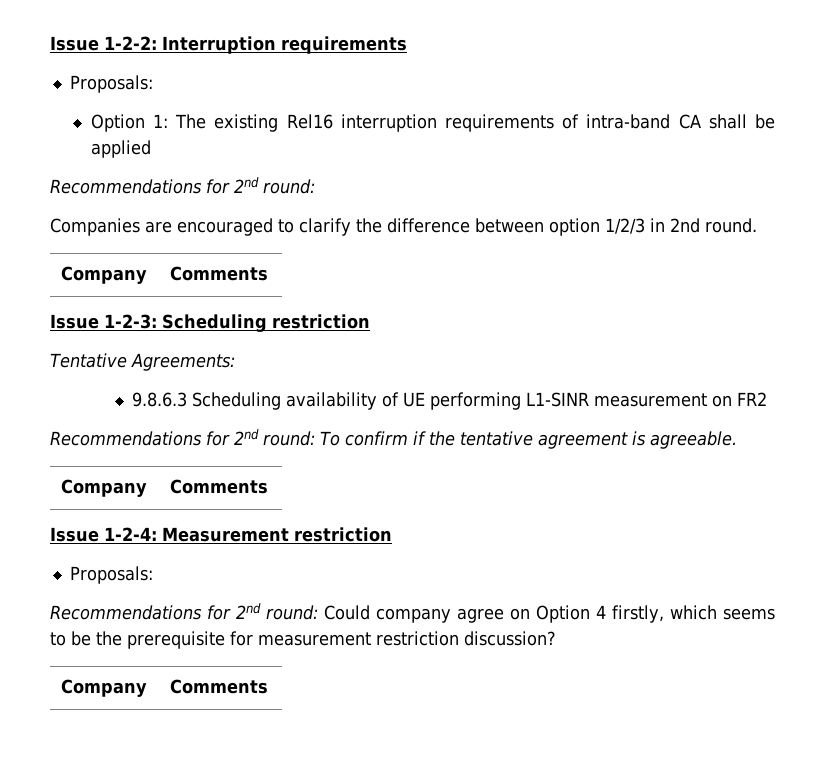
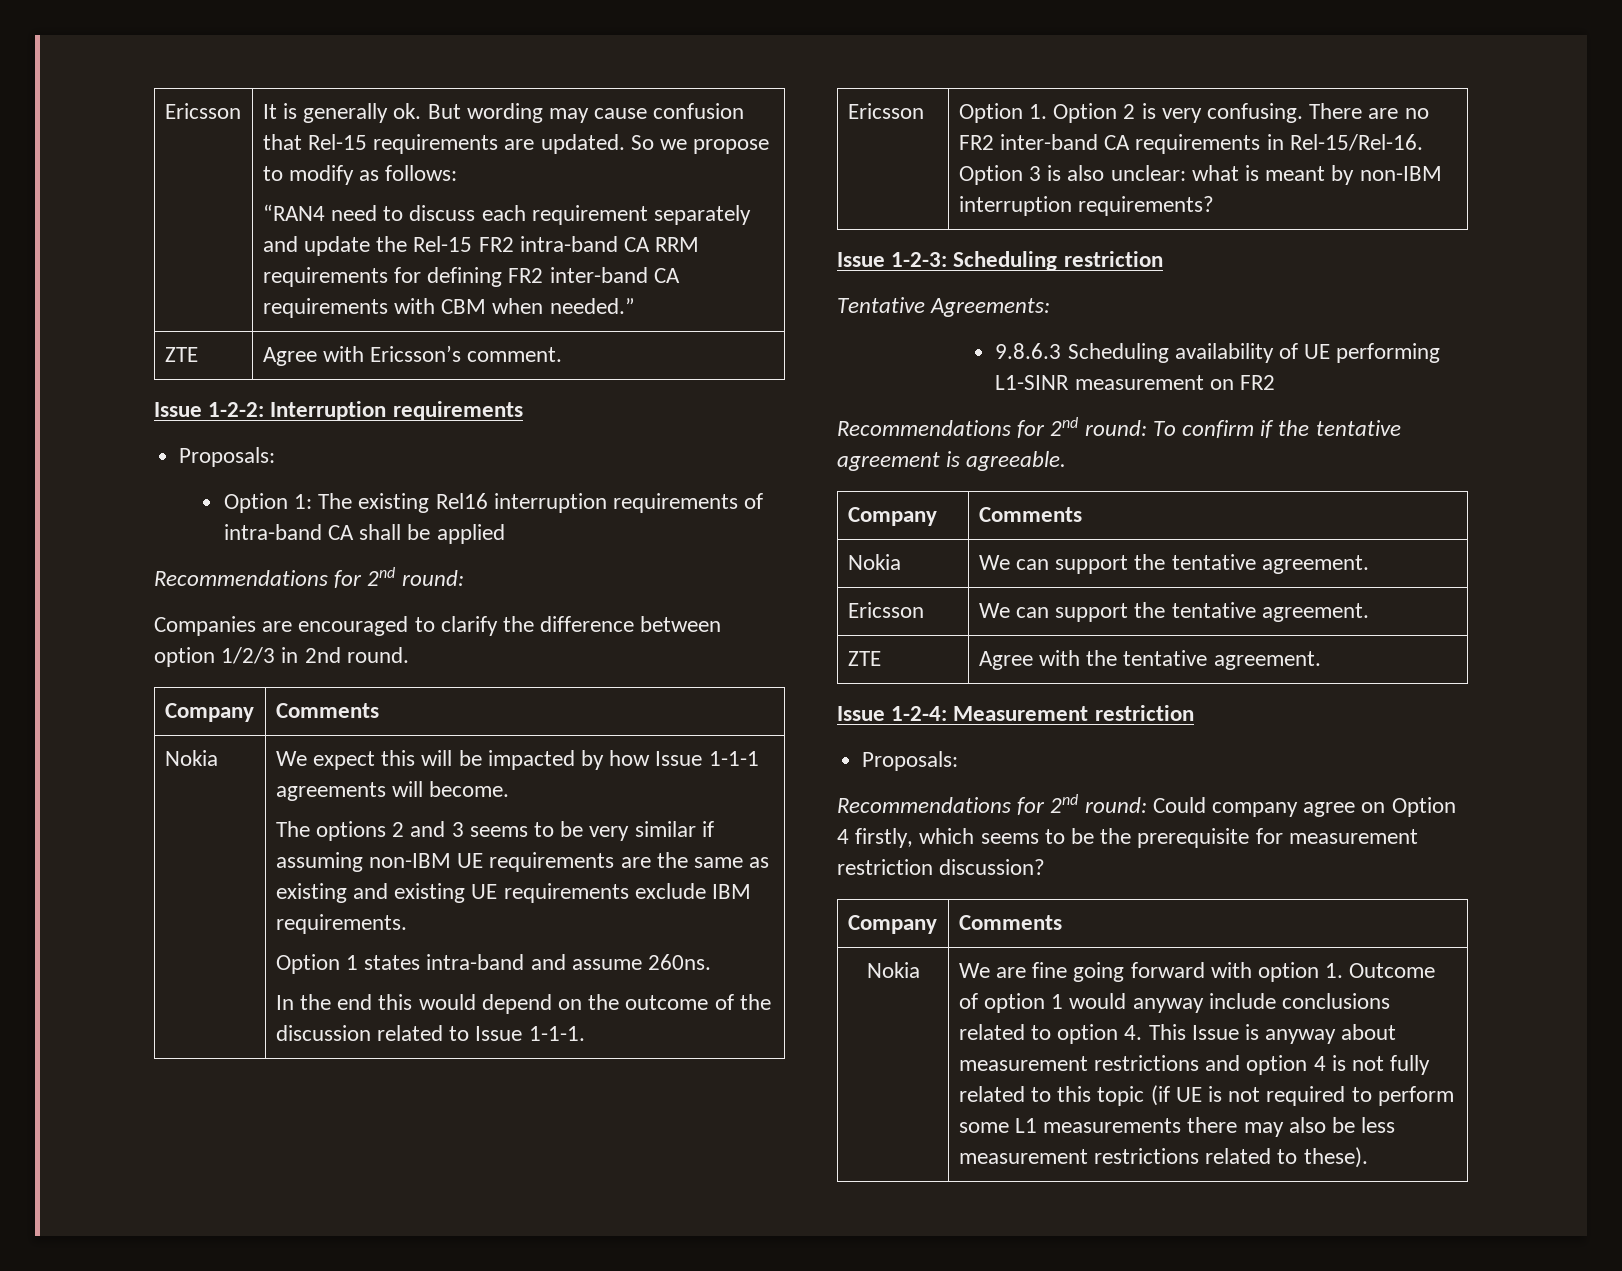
+ Ericsson | It is generally ok. But wording may cause confusion that Rel-15 requirements are updated. So we propose to modify as follows:
+ “RAN4 need to discuss each requirement separately and update the Rel-15 FR2 intra-band CA RRM requirements for defining FR2 inter-band CA requirements with CBM when needed.”
+ ZTE | Agree with Ericsson’s comment.
+ Nokia | We expect this will be impacted by how Issue 1-1-1 agreements will become.
+ The options 2 and 3 seems to be very similar if assuming non-IBM UE requirements are the same as existing and existing UE requirements exclude IBM requirements.
+ Option 1 states intra-band and assume 260ns.
+ In the end this would depend on the outcome of the discussion related to Issue 1-1-1.
+ Ericsson | Option 1. Option 2 is very confusing. There are no FR2 inter-band CA requirements in Rel-15/Rel-16. Option 3 is also unclear: what is meant by non-IBM interruption requirements?
+ Nokia | We can support the tentative agreement.
+ Ericsson | We can support the tentative agreement.
+ ZTE | Agree with the tentative agreement.
+ Nokia | We are fine going forward with option 1. Outcome of option 1 would anyway include conclusions related to option 4. This Issue is anyway about measurement restrictions and option 4 is not fully related to this topic (if UE is not required to perform some L1 measurements there may also be less measurement restrictions related to these).

